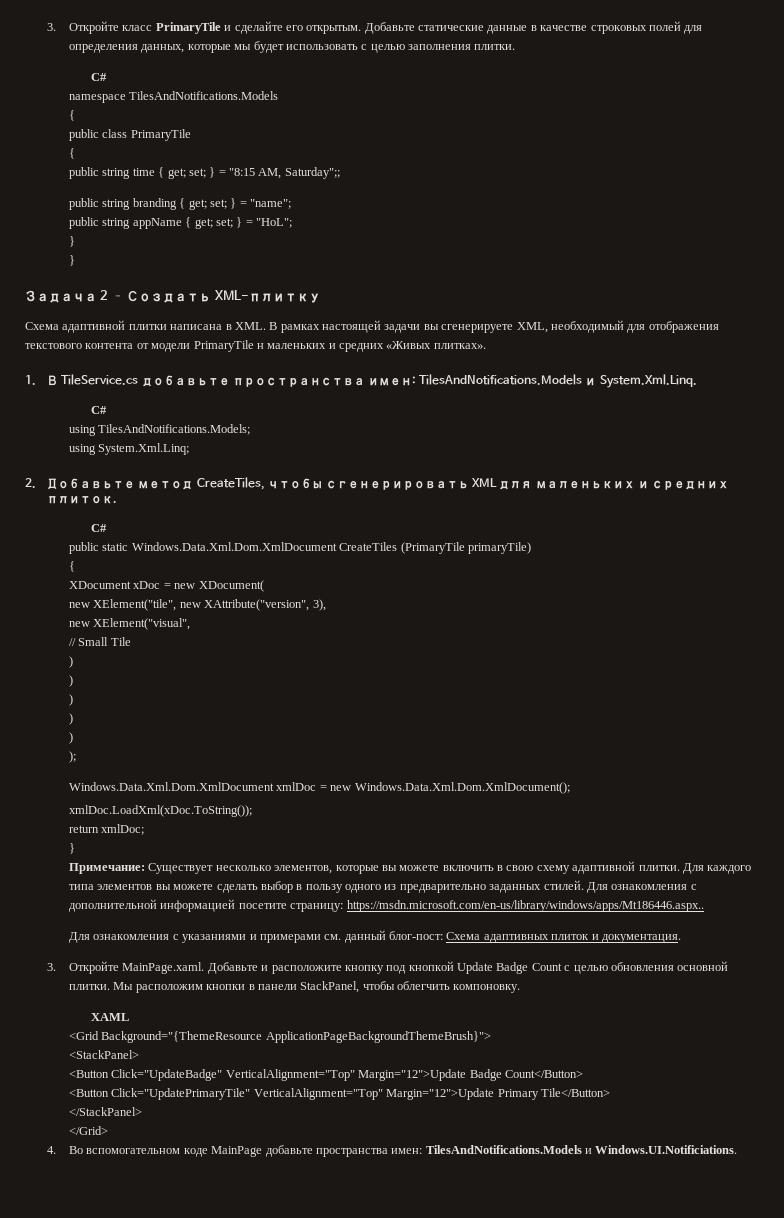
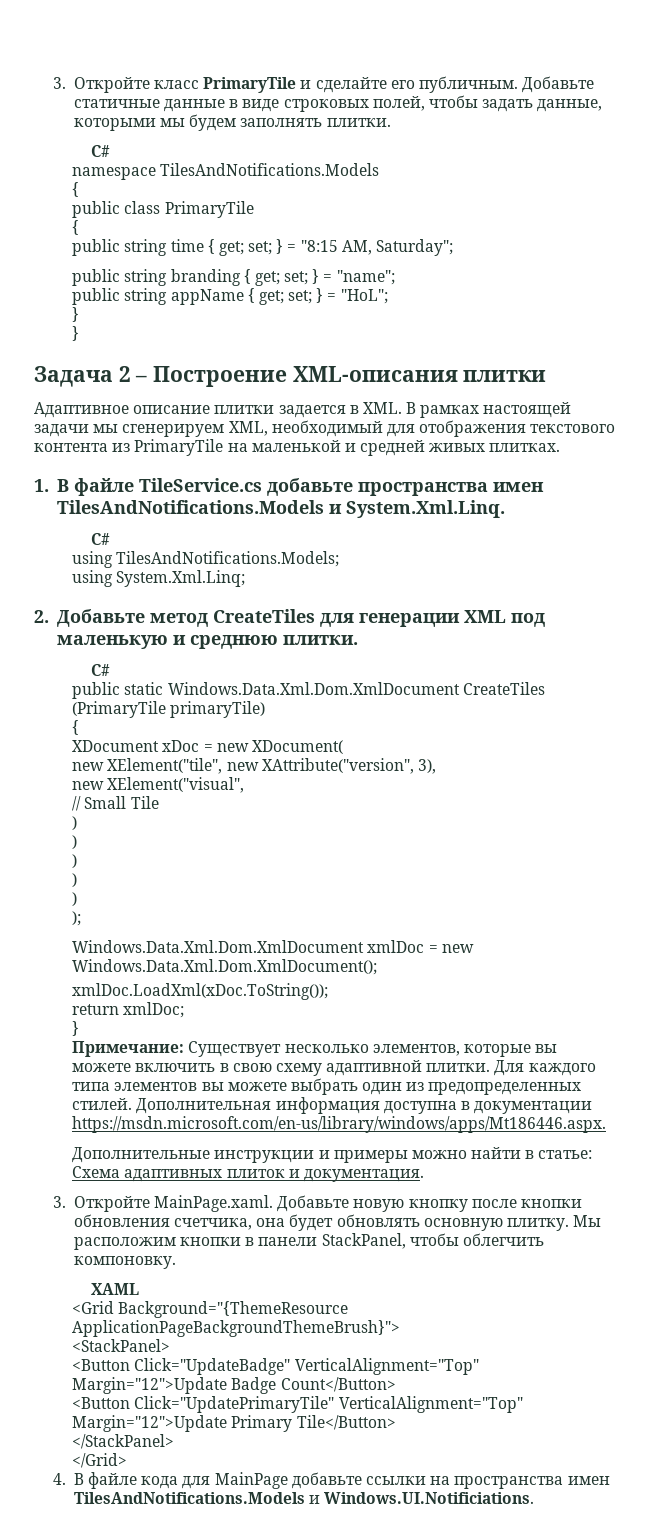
- 3. Откройте класс PrimaryTile и сделайте его открытым. Добавьте статические данные в качестве строковых полей для определения данных, которые мы будет использовать с целью заполнения плитки.
+ 3. Откройте класс PrimaryTile и сделайте его публичным. Добавьте статичные данные в виде строковых полей, чтобы задать данные, которыми мы будем заполнять плитки.
- public string time { get; set; } = "8:15 AM, Saturday";;
+ public string time { get; set; } = "8:15 AM, Saturday";
- Задача 2 – Создать XML-плитку
- Схема адаптивной плитки написана в XML. В рамках настоящей задачи вы сгенерируете XML, необходимый для отображения текстового контента от модели PrimaryTile н маленьких и средних «Живых плитках».
+ Задача 2 – Построение XML-описания плитки
+ Адаптивное описание плитки задается в XML. В рамках настоящей задачи мы сгенерируем XML, необходимый для отображения текстового контента из PrimaryTile на маленькой и средней живых плитках.
- 1. В TileService.cs добавьте пространства имен: TilesAndNotifications.Models и System.Xml.Linq.
+ 1. В файле TileService.cs добавьте пространства имен TilesAndNotifications.Models и System.Xml.Linq.
- 2. Добавьте метод CreateTiles, чтобы сгенерировать XML для маленьких и средних плиток.
+ 2. Добавьте метод CreateTiles для генерации XML под маленькую и среднюю плитки.
- Для каждого типа элементов вы можете сделать выбор в пользу одного из предварительно заданных стилей. Для ознакомления с дополнительной информацией посетите страницу: https://msdn.microsoft.com/en-us/library/windows/apps/Mt186446.aspx..
- Для ознакомления с указаниями и примерами см. данный блог-пост: Схема адаптивных плиток и документация.
+ Для каждого типа элементов вы можете выбрать один из предопределенных стилей. Дополнительная информация доступна в документации https://msdn.microsoft.com/en-us/library/windows/apps/Mt186446.aspx.
+ Дополнительные инструкции и примеры можно найти в статье: Схема адаптивных плиток и документация.
- 3. Откройте MainPage.xaml. Добавьте и расположите кнопку под кнопкой Update Badge Count с целью обновления основной плитки.
+ 3. Откройте MainPage.xaml. Добавьте новую кнопку после кнопки обновления счетчика, она будет обновлять основную плитку.
- 4. Во вспомогательном коде MainPage добавьте пространства имен: TilesAndNotifications.Models и Windows.UI.Notificiations.
+ 4. В файле кода для MainPage добавьте ссылки на пространства имен TilesAndNotifications.Models и Windows.UI.Notificiations.

